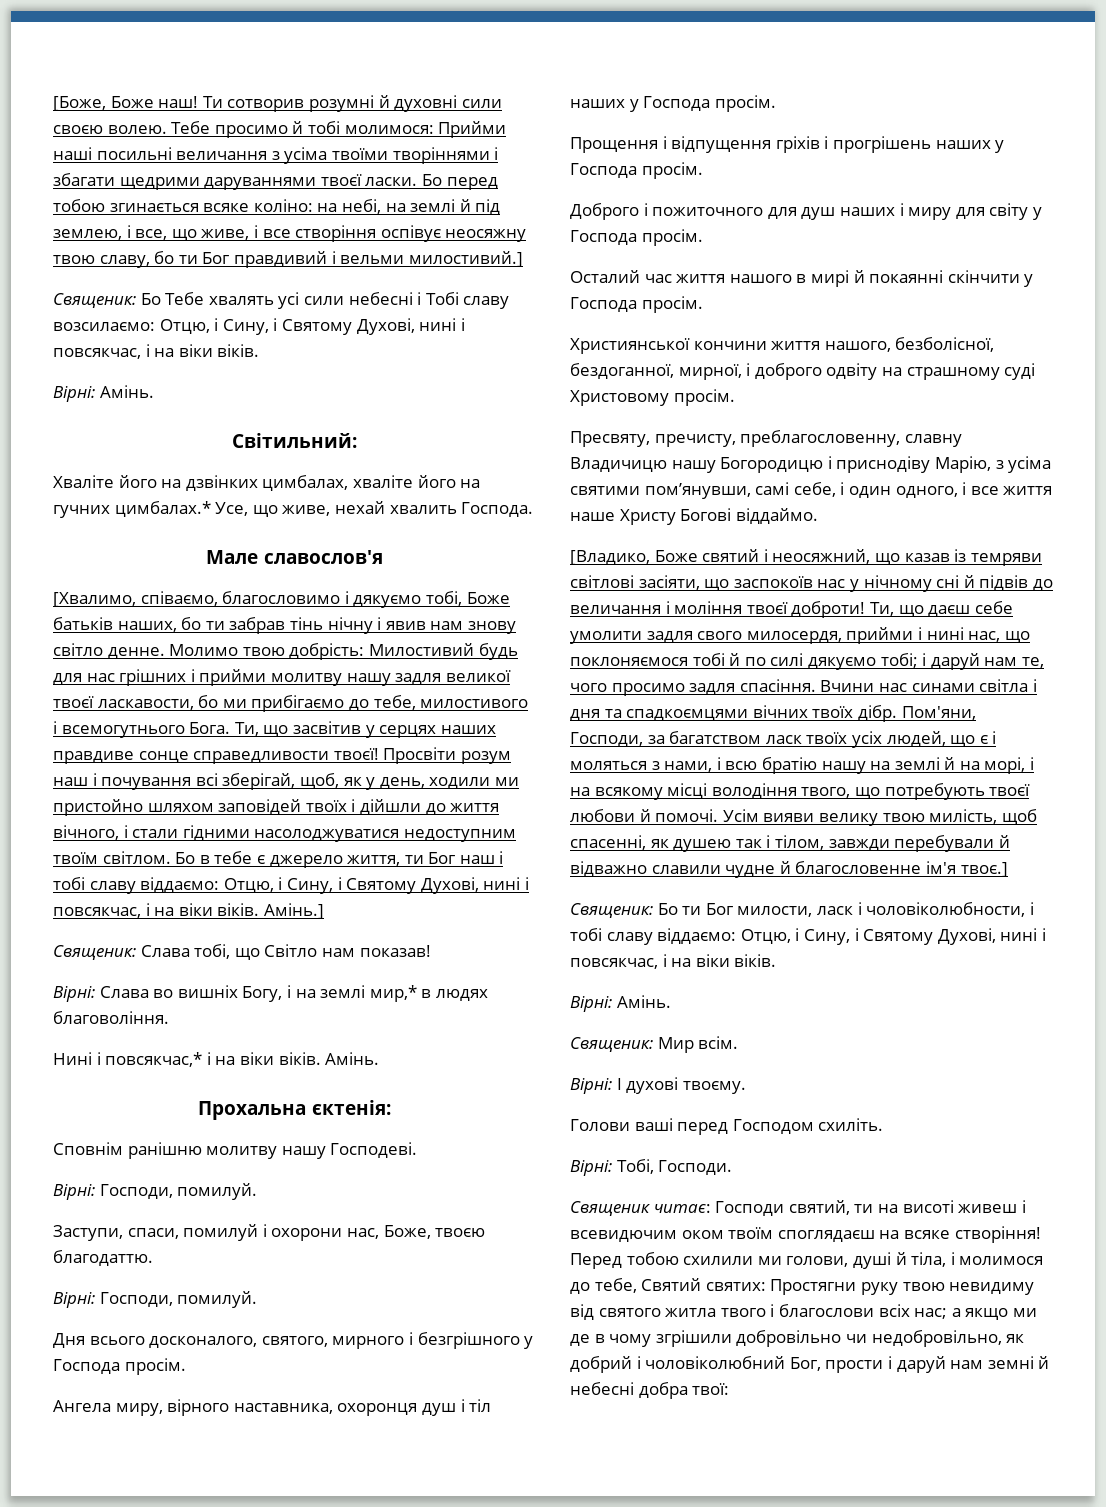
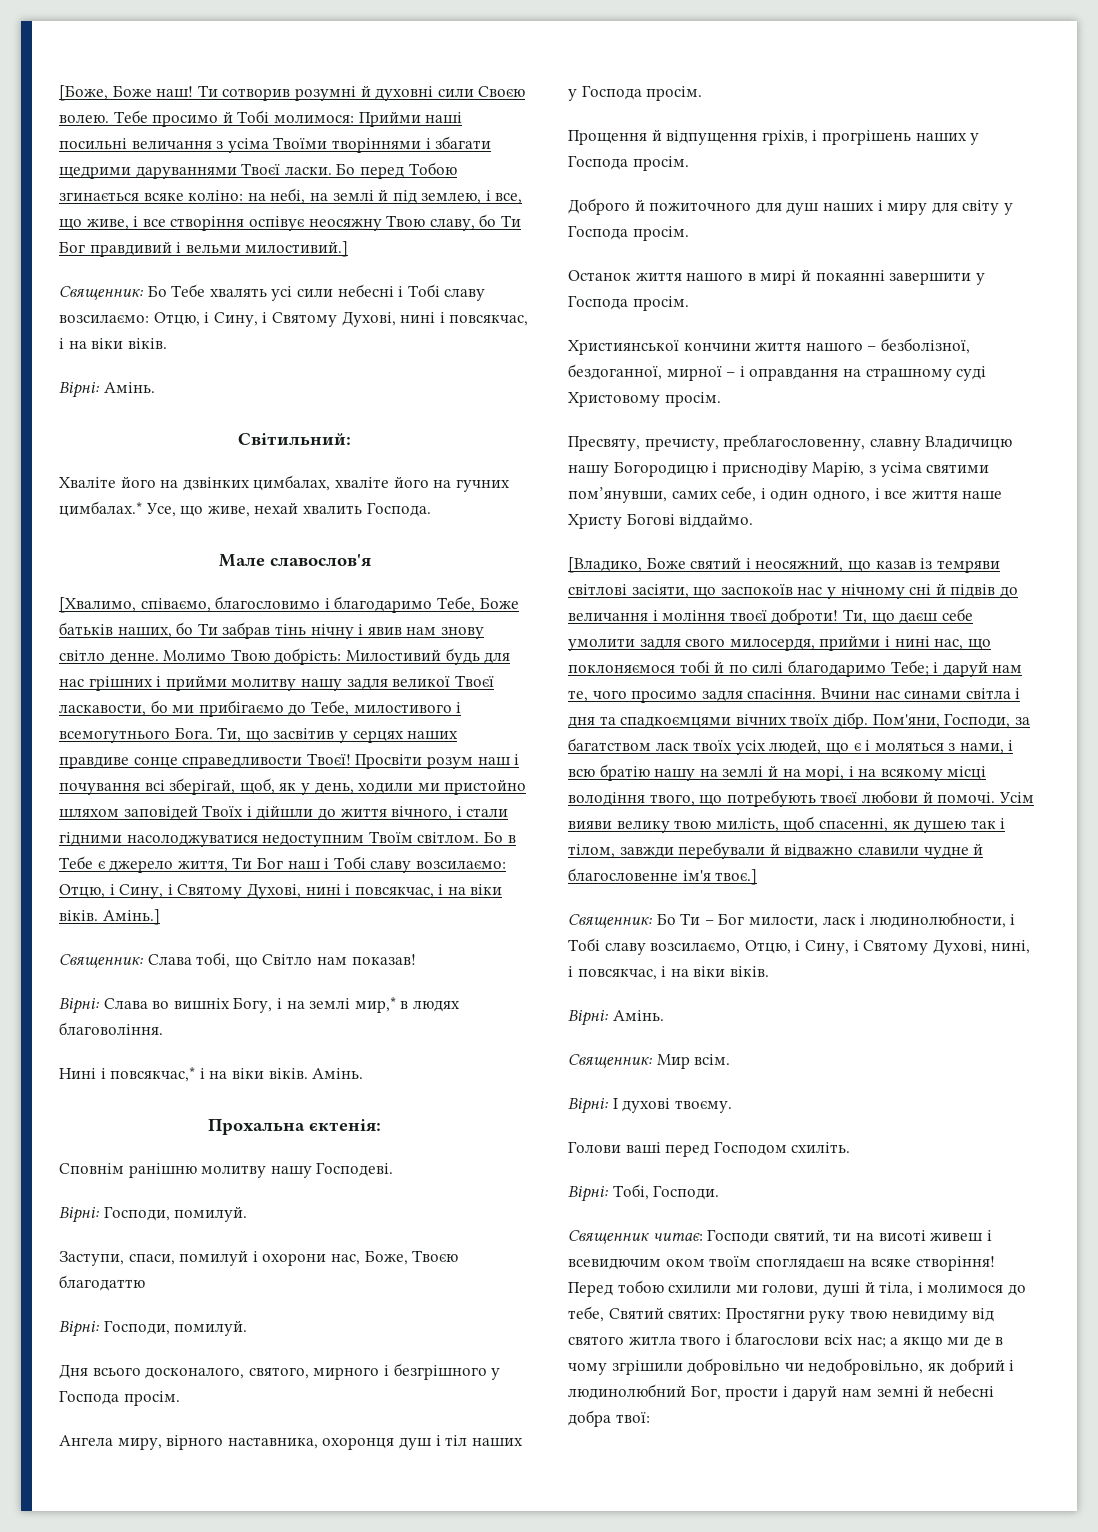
- Ти сотворив розумні й духовні сили своєю волею.
+ Ти сотворив розумні й духовні сили Своєю волею.
- Тебе просимо й тобі молимося: Прийми наші посильні величання з усіма твоїми творіннями і збагати щедрими даруваннями твоєї ласки.
+ Тебе просимо й Тобі молимося: Прийми наші посильні величання з усіма Твоїми творіннями і збагати щедрими даруваннями Твоєї ласки.
- Бо перед тобою згинається всяке коліно: на небі, на землі й під землею, і все, що живе, і все створіння оспівує неосяжну твою славу, бо ти Бог правдивий і вельми милостивий.]
+ Бо перед Тобою згинається всяке коліно: на небі, на землі й під землею, і все, що живе, і все створіння оспівує неосяжну Твою славу, бо Ти Бог правдивий і вельми милостивий.]
- Священик: Бо Тебе хвалять усі сили небесні і Тобі славу возсилаємо: Отцю, і Сину, і Святому Духові, нині і повсякчас, і на віки віків.
+ Священник: Бо Тебе хвалять усі сили небесні і Тобі славу возсилаємо: Отцю, і Сину, і Святому Духові, нині і повсякчас, і на віки віків.
- [Хвалимо, співаємо, благословимо і дякуємо тобі, Боже батьків наших, бо ти забрав тінь нічну і явив нам знову світло денне.
+ [Хвалимо, співаємо, благословимо і благодаримо Тебе, Боже батьків наших, бо Ти забрав тінь нічну і явив нам знову світло денне.
- Молимо твою добрість: Милостивий будь для нас грішних і прийми молитву нашу задля великої твоєї ласкавости, бо ми прибігаємо до тебе, милостивого і всемогутнього Бога.
+ Молимо Твою добрість: Милостивий будь для нас грішних і прийми молитву нашу задля великої Твоєї ласкавости, бо ми прибігаємо до Тебе, милостивого і всемогутнього Бога.
- Ти, що засвітив у серцях наших правдиве сонце справедливости твоєї!
+ Ти, що засвітив у серцях наших правдиве сонце справедливости Твоєї!
- Просвіти розум наш і почування всі зберігай, щоб, як у день, ходили ми пристойно шляхом заповідей твоїх і дійшли до життя вічного, і стали гідними насолоджуватися недоступним твоїм світлом.
+ Просвіти розум наш і почування всі зберігай, щоб, як у день, ходили ми пристойно шляхом заповідей Твоїх і дійшли до життя вічного, і стали гідними насолоджуватися недоступним Твоїм світлом.
- Бо в тебе є джерело життя, ти Бог наш і тобі славу віддаємо: Отцю, і Сину, і Святому Духові, нині і повсякчас, і на віки віків.
+ Бо в Тебе є джерело життя, Ти Бог наш і Тобі славу возсилаємо: Отцю, і Сину, і Святому Духові, нині і повсякчас, і на віки віків.
- Священик: Слава тобі, що Світло нам показав!
+ Священник: Слава тобі, що Світло нам показав!
- Заступи, спаси, помилуй і охорони нас, Боже, твоєю благодаттю.
+ Заступи, спаси, помилуй і охорони нас, Боже, Твоєю благодаттю
- Прощення і відпущення гріхів і прогрішень наших у Господа просім.
+ Прощення й відпущення гріхів, і прогрішень наших у Господа просім.
- Доброго і пожиточного для душ наших і миру для світу у Господа просім.
+ Доброго й пожиточного для душ наших і миру для світу у Господа просім.
- Осталий час життя нашого в мирі й покаянні скінчити у Господа просім.
+ Останок життя нашого в мирі й покаянні завершити у Господа просім.
- Християнської кончини життя нашого, безболісної, бездоганної, мирної, і доброго одвіту на страшному суді Христовому просім.
+ Християнської кончини життя нашого – безболізної, бездоганної, мирної – і оправдання на страшному суді Христовому просім.
- Пресвяту, пречисту, преблагословенну, славну Владичицю нашу Богородицю і приснодіву Марію, з усіма святими пом’янувши, самі себе, і один одного, і все життя наше Христу Богові віддаймо.
+ Пресвяту, пречисту, преблагословенну, славну Владичицю нашу Богородицю і приснодіву Марію, з усіма святими пом’янувши, самих себе, і один одного, і все життя наше Христу Богові віддаймо.
- Ти, що даєш себе умолити задля свого милосердя, прийми і нині нас, що поклоняємося тобі й по силі дякуємо тобі; і даруй нам те, чого просимо задля спасіння.
+ Ти, що даєш себе умолити задля свого милосердя, прийми і нині нас, що поклоняємося тобі й по силі благодаримо Тебе; і даруй нам те, чого просимо задля спасіння.
- Священик: Бо ти Бог милости, ласк і чоловіколюбности, і тобі славу віддаємо: Отцю, і Сину, і Святому Духові, нині і повсякчас, і на віки віків.
+ Священник: Бо Ти – Бог милости, ласк і людинолюбности, і Тобі славу возсилаємо, Отцю, і Сину, і Святому Духові, нині, і повсякчас, і на віки віків.
  Вірні: Амінь.
- Священик: Мир всім.
+ Священник: Мир всім.
- Священик читає: Господи святий, ти на висоті живеш і всевидючим оком твоїм споглядаєш на всяке створіння!
+ Священник читає: Господи святий, ти на висоті живеш і всевидючим оком твоїм споглядаєш на всяке створіння!
- Перед тобою схилили ми голови, душі й тіла, і молимося до тебе, Святий святих: Простягни руку твою невидиму від святого житла твого і благослови всіх нас; а якщо ми де в чому згрішили добровільно чи недобровільно, як добрий і чоловіколюбний Бог, прости і даруй нам земні й небесні добра твої:
+ Перед тобою схилили ми голови, душі й тіла, і молимося до тебе, Святий святих: Простягни руку твою невидиму від святого житла твого і благослови всіх нас; а якщо ми де в чому згрішили добровільно чи недобровільно, як добрий і людинолюбний Бог, прости і даруй нам земні й небесні добра твої:

